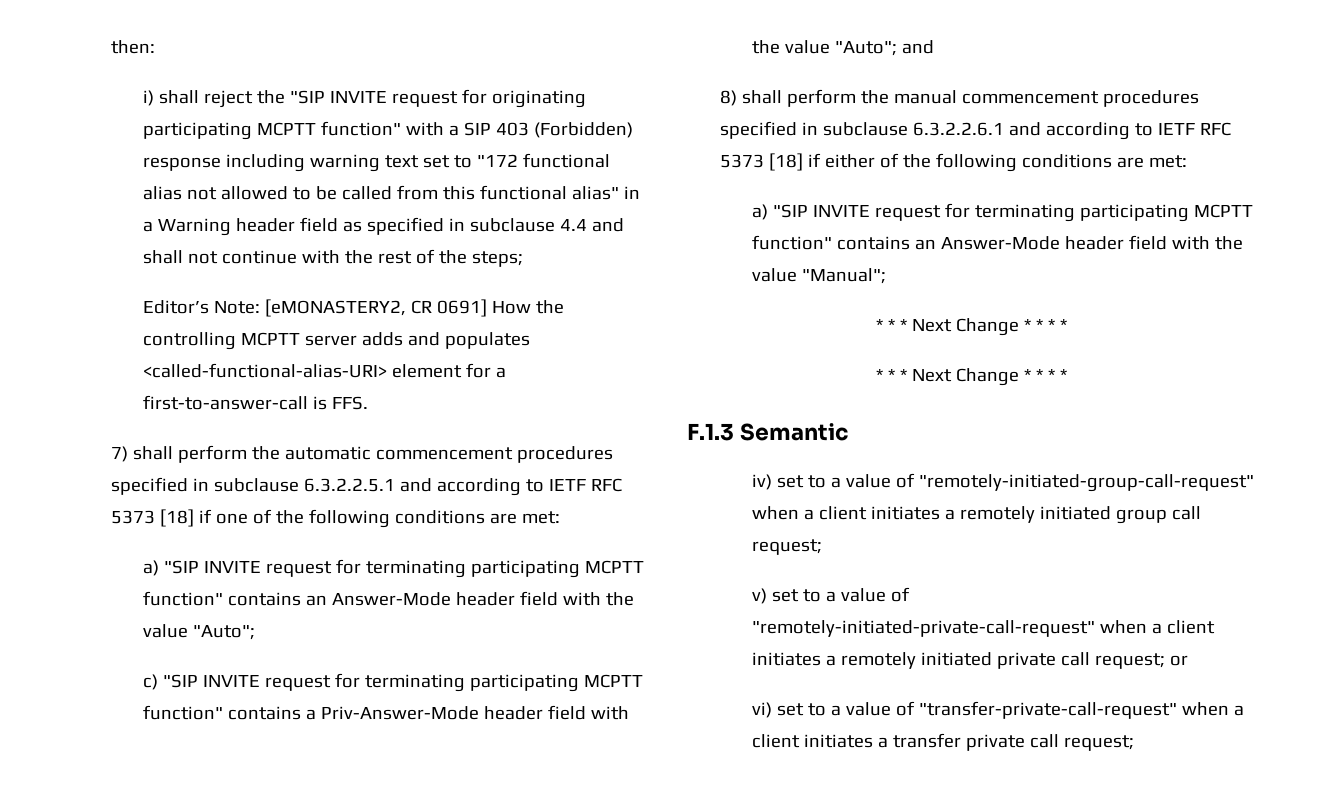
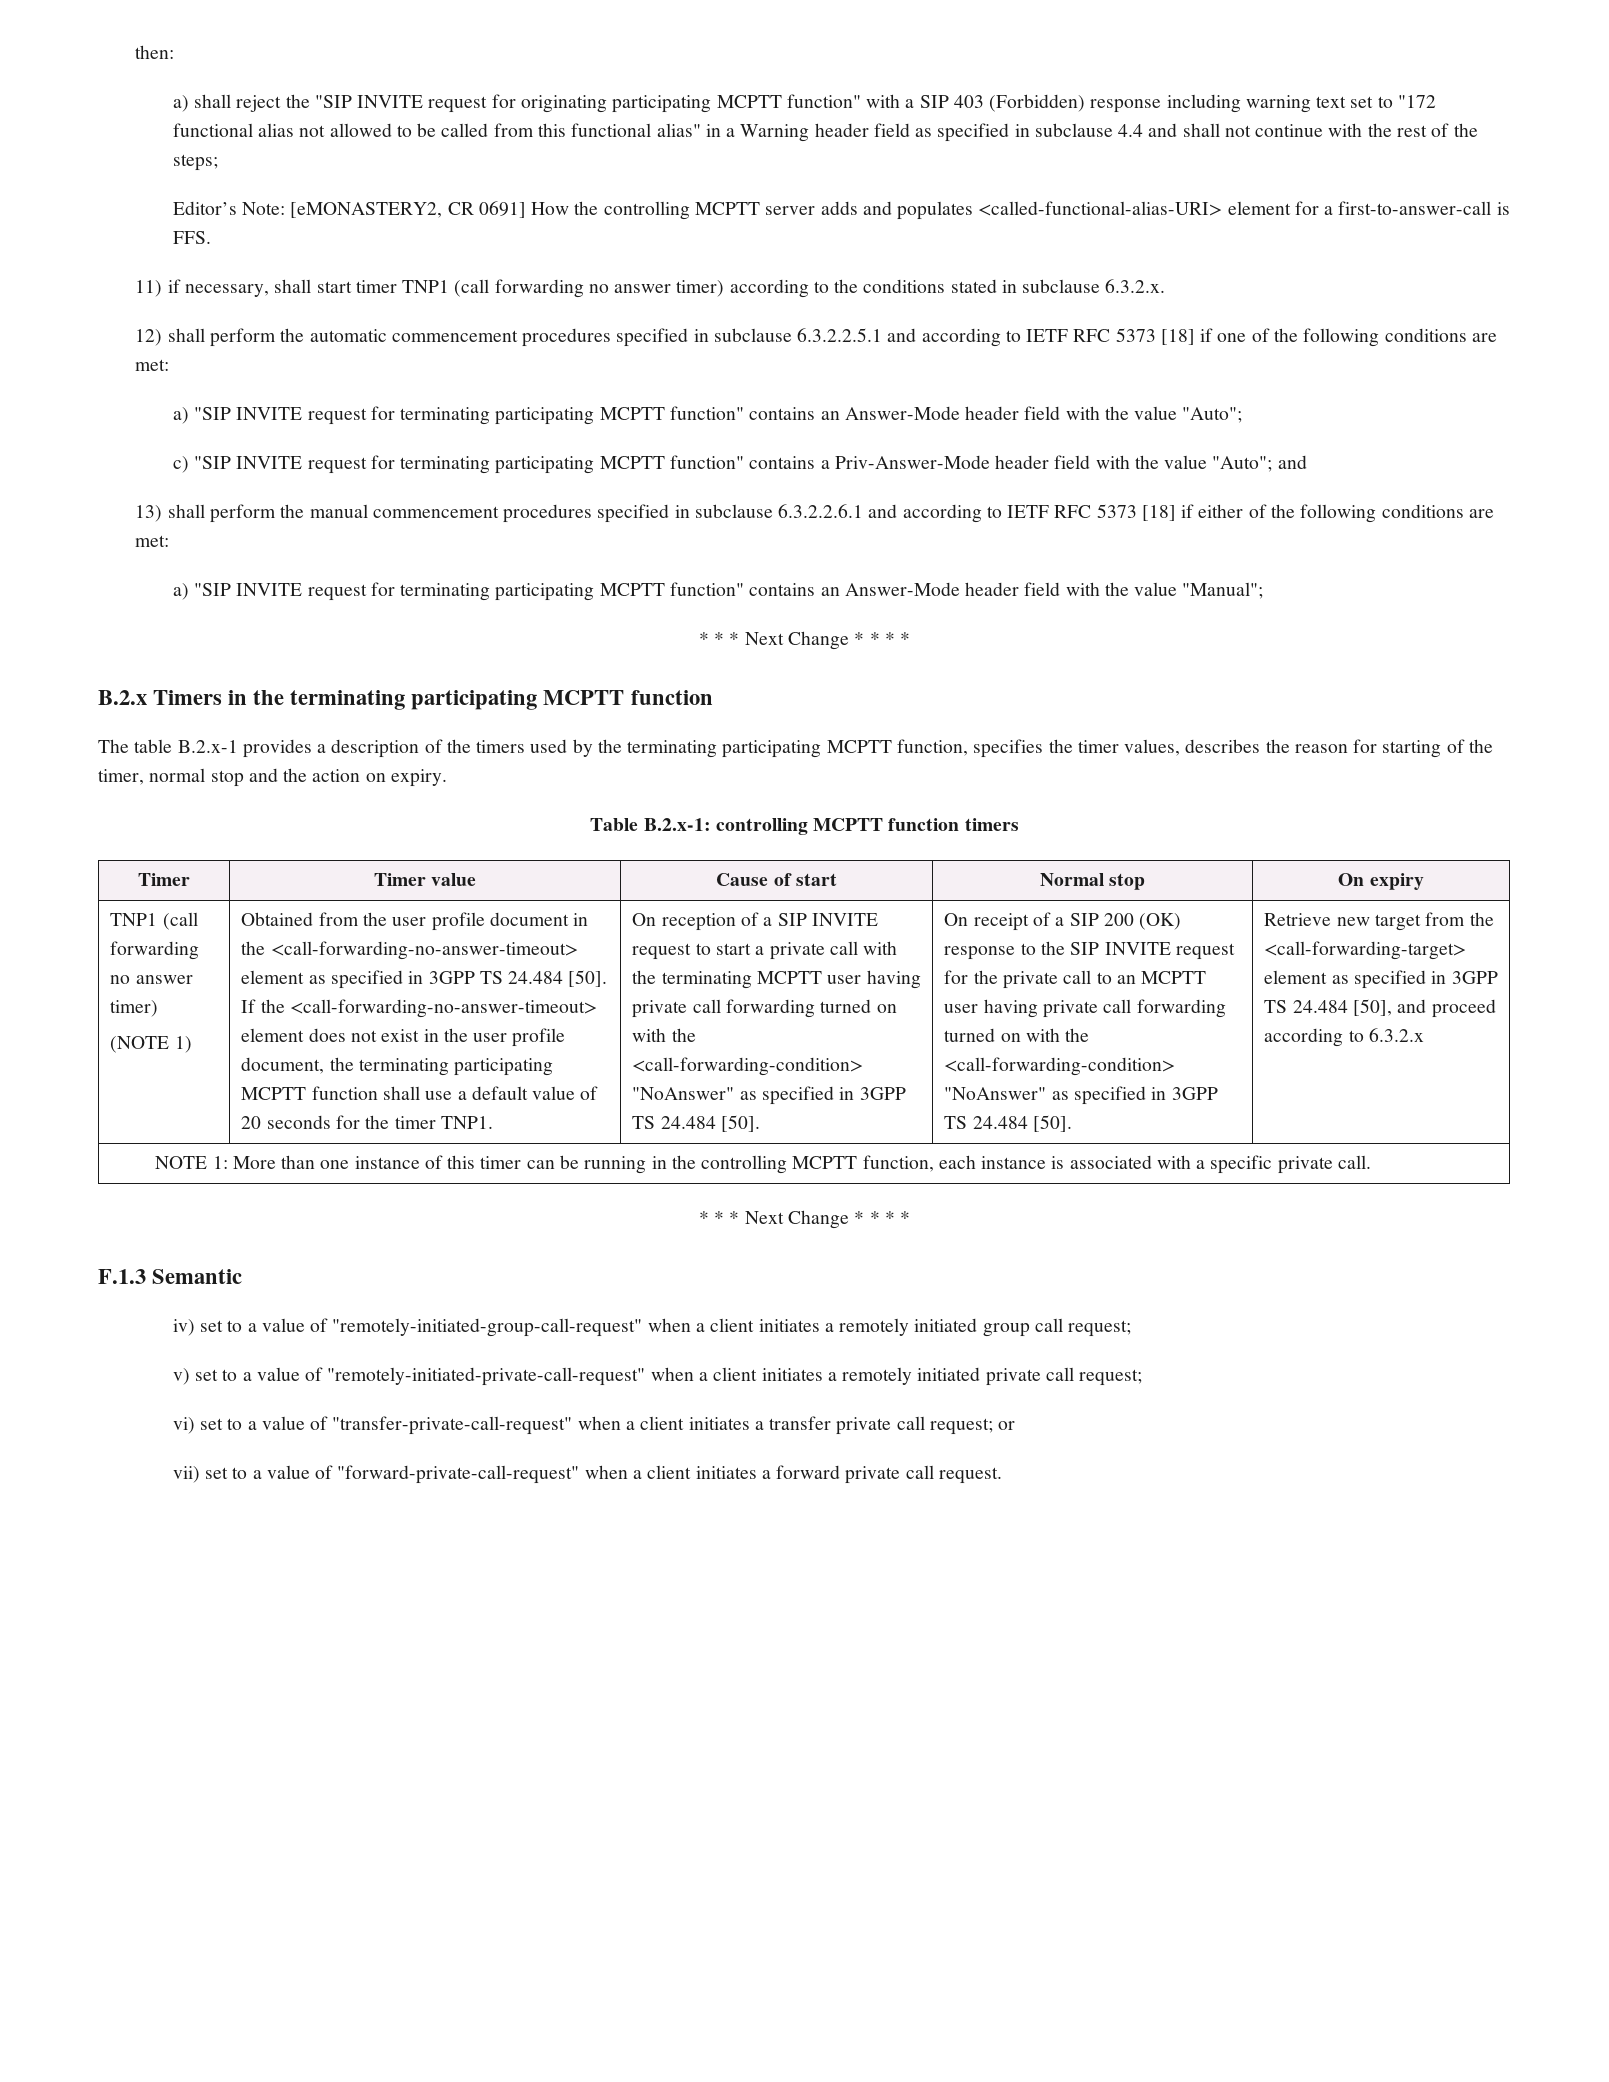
- i) shall reject the "SIP INVITE request for originating participating MCPTT function" with a SIP 403 (Forbidden) response including warning text set to "172 functional alias not allowed to be called from this functional alias" in a Warning header field as specified in subclause 4.4 and shall not continue with the rest of the steps;
+ a) shall reject the "SIP INVITE request for originating participating MCPTT function" with a SIP 403 (Forbidden) response including warning text set to "172 functional alias not allowed to be called from this functional alias" in a Warning header field as specified in subclause 4.4 and shall not continue with the rest of the steps;
- 7) shall perform the automatic commencement procedures specified in subclause 6.3.2.2.5.1 and according to IETF RFC 5373 [18] if one of the following conditions are met:
+ 11) if necessary, shall start timer TNP1 (call forwarding no answer timer) according to the conditions stated in subclause 6.3.2.x.
+ 12) shall perform the automatic commencement procedures specified in subclause 6.3.2.2.5.1 and according to IETF RFC 5373 [18] if one of the following conditions are met:
- 8) shall perform the manual commencement procedures specified in subclause 6.3.2.2.6.1 and according to IETF RFC 5373 [18] if either of the following conditions are met:
+ 13) shall perform the manual commencement procedures specified in subclause 6.3.2.2.6.1 and according to IETF RFC 5373 [18] if either of the following conditions are met:
+ B.2.x Timers in the terminating participating MCPTT function
+ The table B.2.x-1 provides a description of the timers used by the terminating participating MCPTT function, specifies the timer values, describes the reason for starting of the timer, normal stop and the action on expiry.
+ Table B.2.x-1: controlling MCPTT function timers
+ Timer | Timer value | Cause of start | Normal stop | On expiry
+ TNP1 (call forwarding no answer timer)
+ (NOTE 1) | Obtained from the user profile document in the <call-forwarding-no-answer-timeout> element as specified in 3GPP TS 24.484 [50]. If the <call-forwarding-no-answer-timeout> element does not exist in the user profile document, the terminating participating MCPTT function shall use a default value of 20 seconds for the timer TNP1. | On reception of a SIP INVITE request to start a private call with the terminating MCPTT user having private call forwarding turned on with the <call-forwarding-condition> "NoAnswer" as specified in 3GPP TS 24.484 [50]. | On receipt of a SIP 200 (OK) response to the SIP INVITE request for the private call to an MCPTT user having private call forwarding turned on with the <call-forwarding-condition> "NoAnswer" as specified in 3GPP TS 24.484 [50]. | Retrieve new target from the <call-forwarding-target> element as specified in 3GPP TS 24.484 [50], and proceed according to 6.3.2.x
+ NOTE 1: More than one instance of this timer can be running in the controlling MCPTT function, each instance is associated with a specific private call.
- v) set to a value of "remotely-initiated-private-call-request" when a client initiates a remotely initiated private call request; or
+ v) set to a value of "remotely-initiated-private-call-request" when a client initiates a remotely initiated private call request;
- vi) set to a value of "transfer-private-call-request" when a client initiates a transfer private call request;
+ vi) set to a value of "transfer-private-call-request" when a client initiates a transfer private call request; or
+ vii) set to a value of "forward-private-call-request" when a client initiates a forward private call request.

